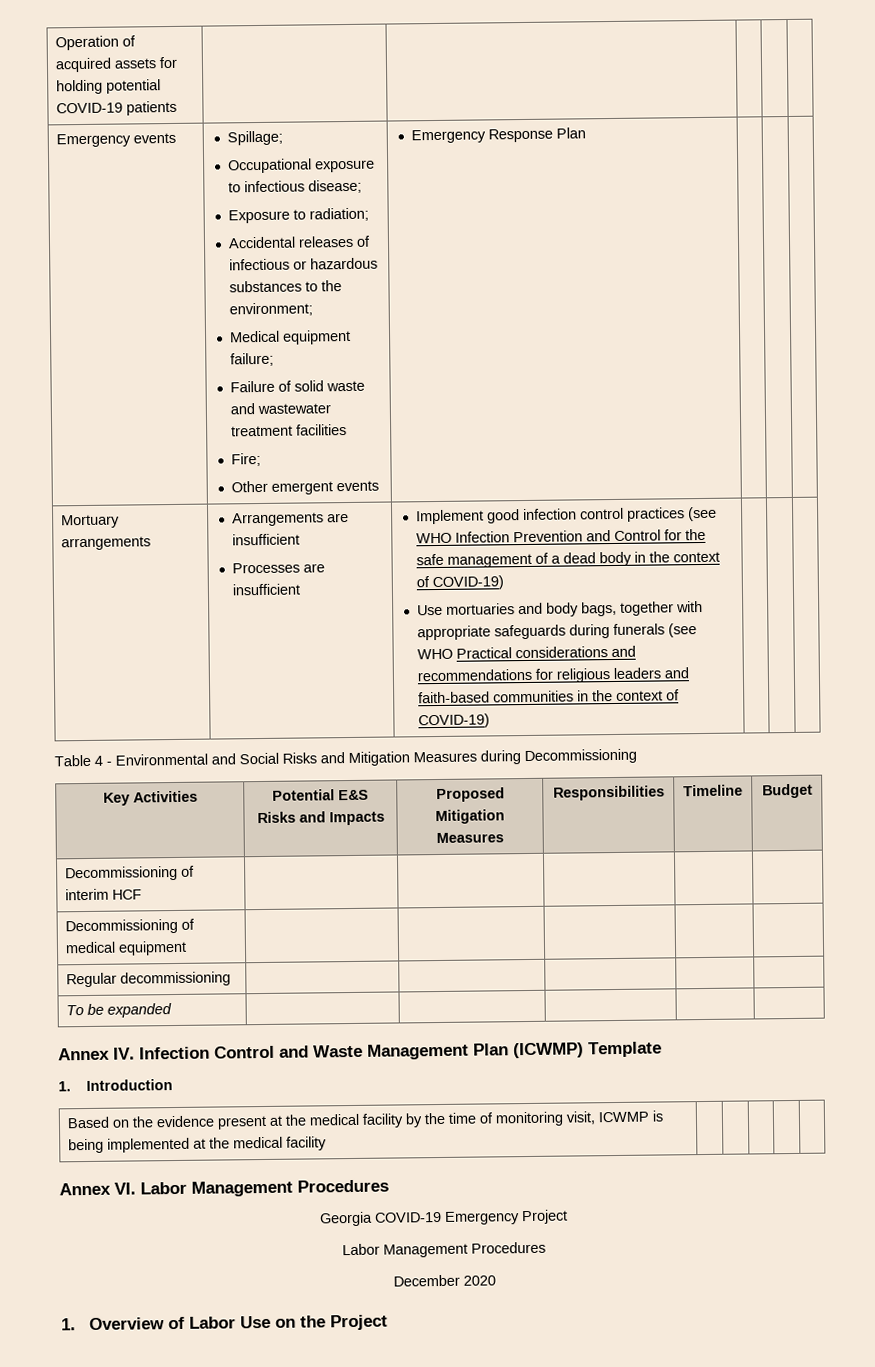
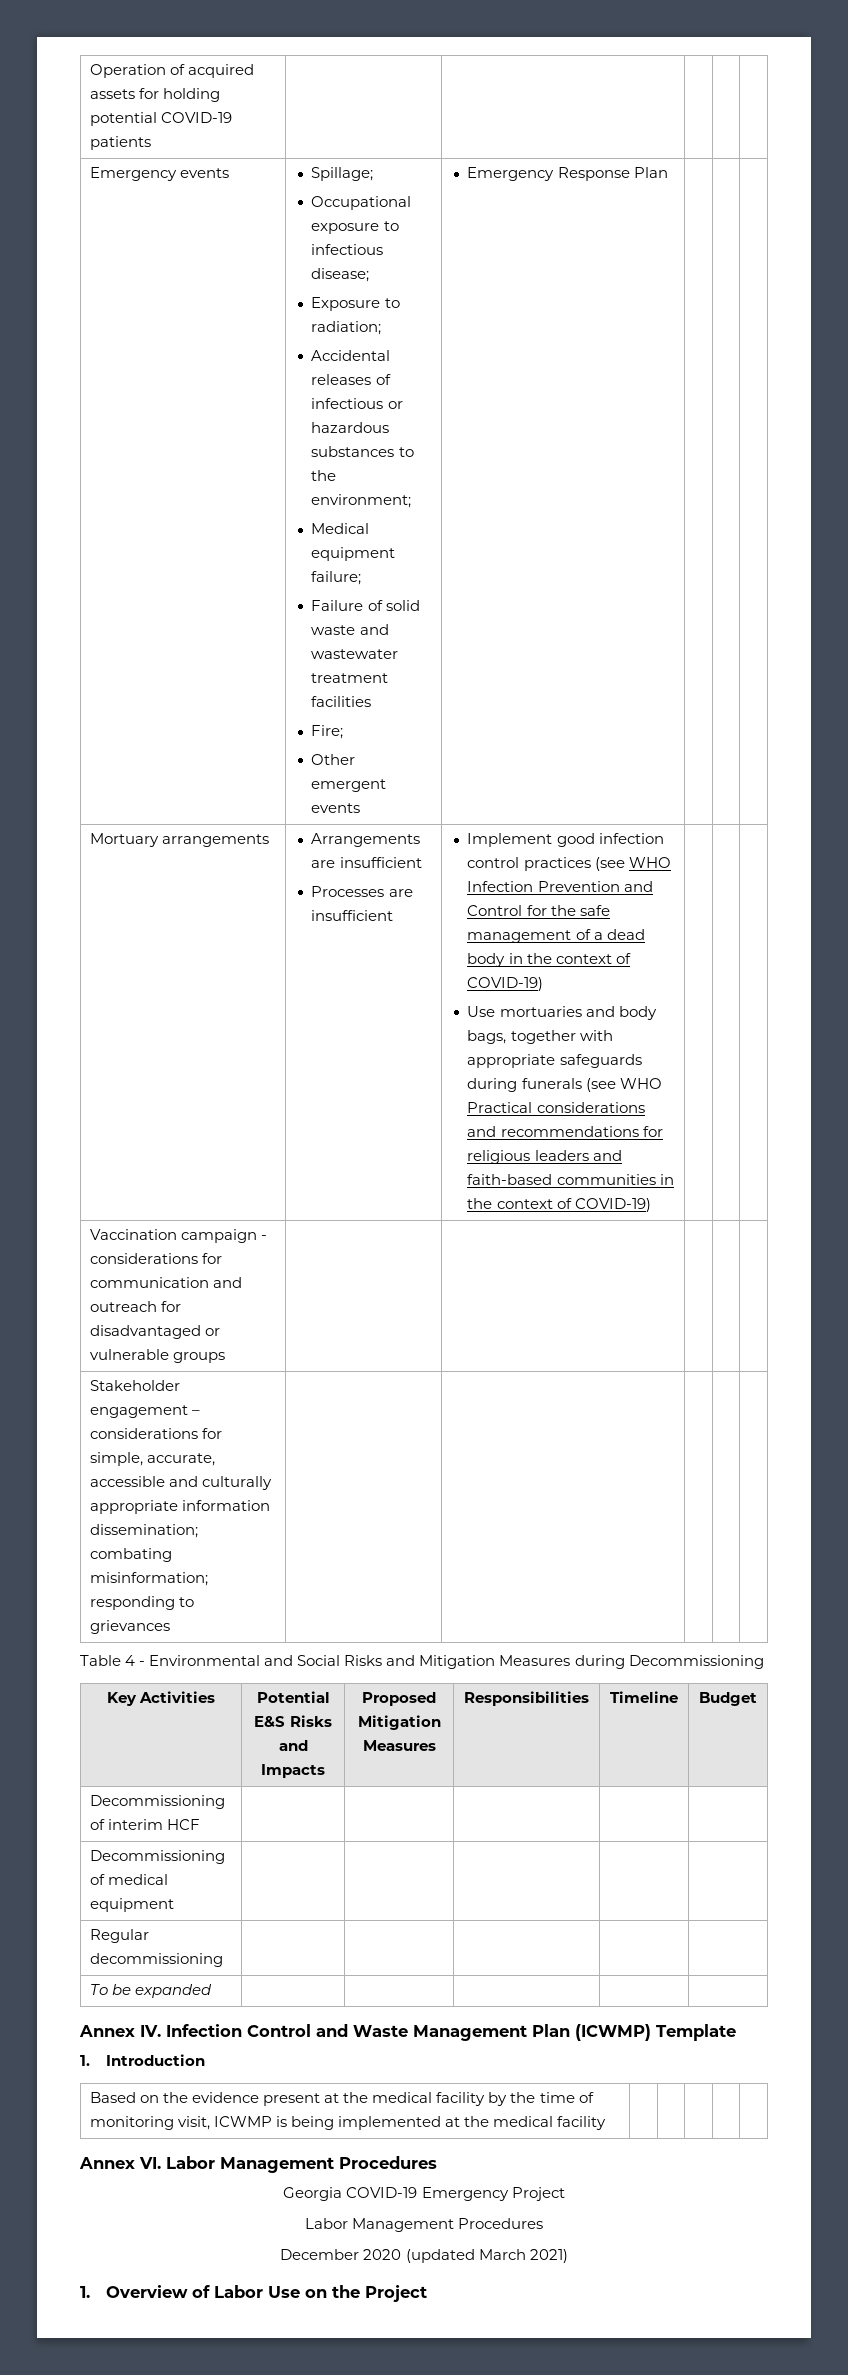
+ Vaccination campaign - considerations for communication and outreach for disadvantaged or vulnerable groups | | | | |
+ Stakeholder engagement – considerations for simple, accurate, accessible and culturally appropriate information dissemination; combating misinformation; responding to grievances | | | | |
- December 2020
+ December 2020 (updated March 2021)

